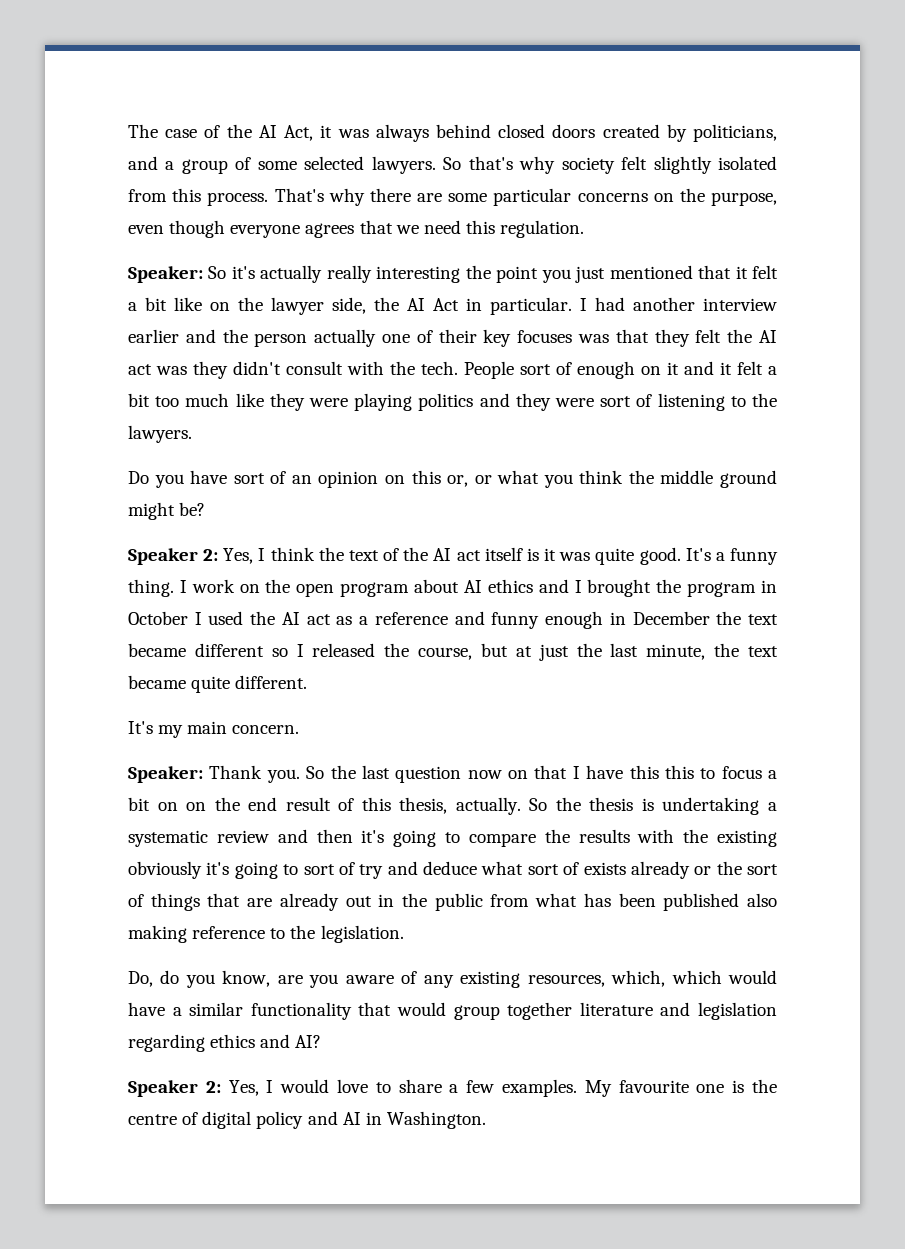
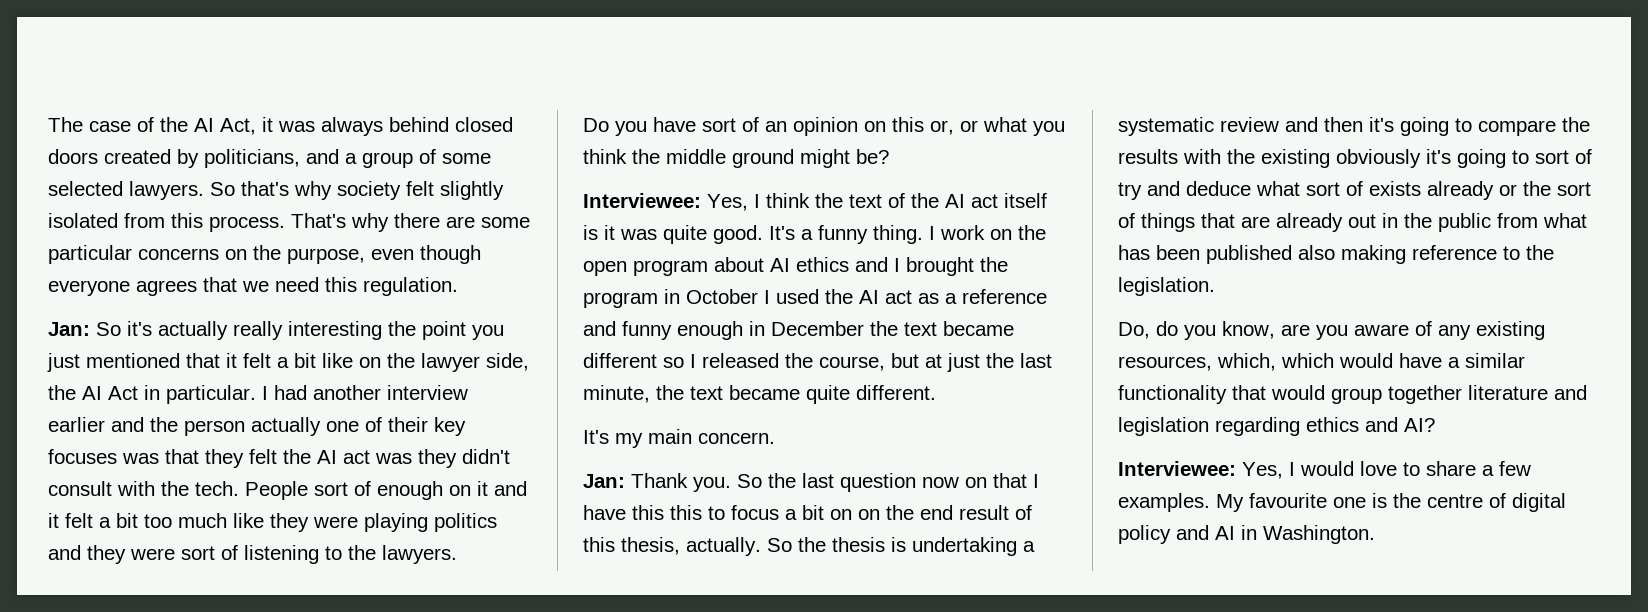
- Speaker: So it's actually really interesting the point you just mentioned that it felt a bit like on the lawyer side, the AI Act in particular.
+ Jan: So it's actually really interesting the point you just mentioned that it felt a bit like on the lawyer side, the AI Act in particular.
- Speaker 2: Yes, I think the text of the AI act itself is it was quite good.
+ Interviewee: Yes, I think the text of the AI act itself is it was quite good.
- Speaker: Thank you.
+ Jan: Thank you.
- Speaker 2: Yes, I would love to share a few examples.
+ Interviewee: Yes, I would love to share a few examples.

